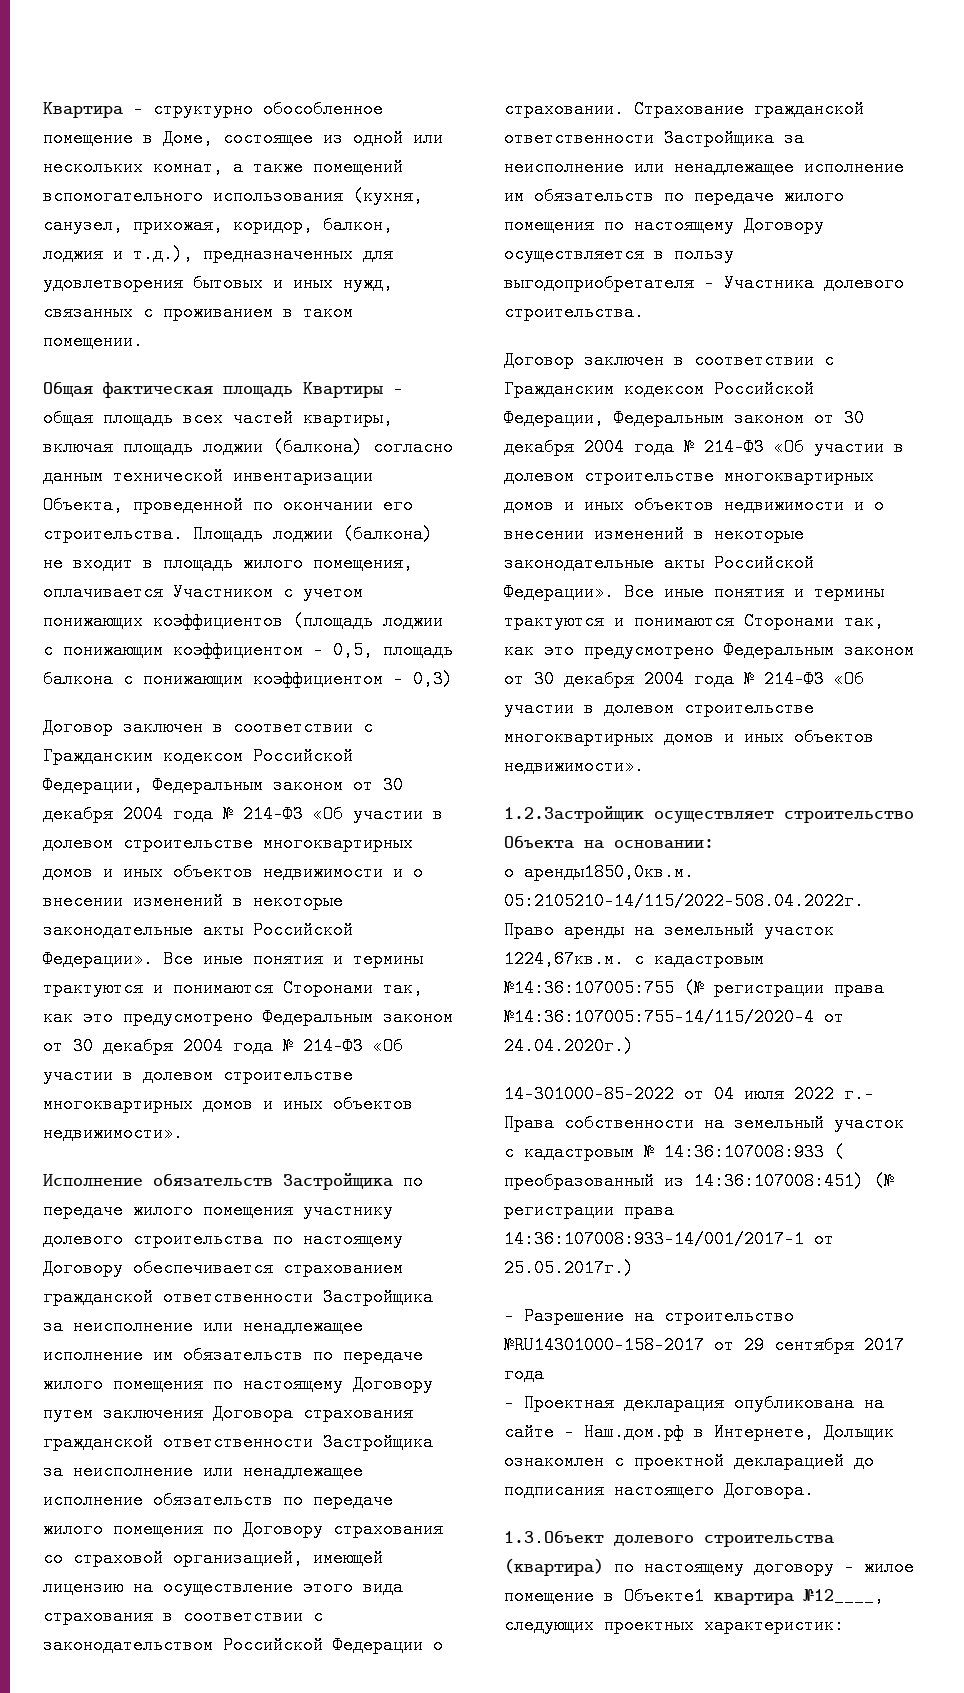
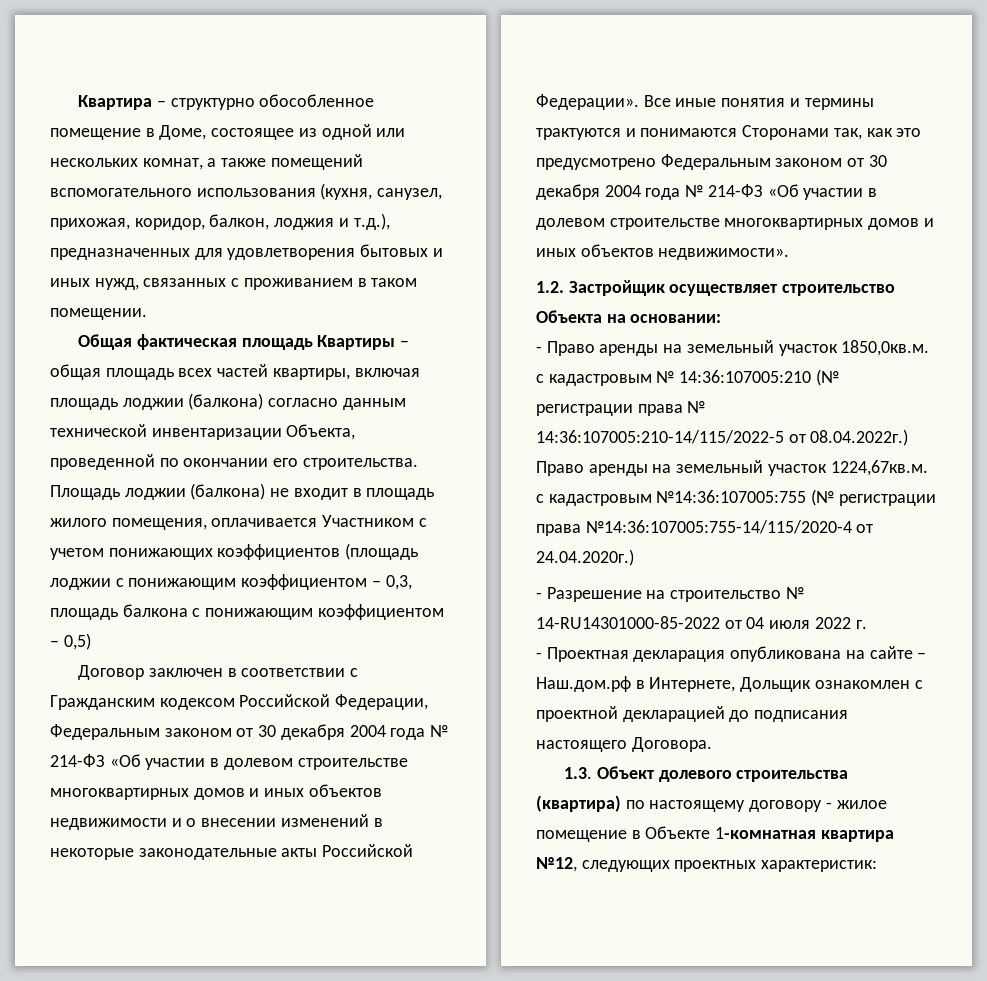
- Площадь лоджии (балкона) не входит в площадь жилого помещения, оплачивается Участником с учетом понижающих коэффициентов (площадь лоджии с понижающим коэффициентом – 0,5, площадь балкона с понижающим коэффициентом – 0,3)
+ Площадь лоджии (балкона) не входит в площадь жилого помещения, оплачивается Участником с учетом понижающих коэффициентов (площадь лоджии с понижающим коэффициентом – 0,3, площадь балкона с понижающим коэффициентом – 0,5)
- Исполнение обязательств Застройщика по передаче жилого помещения участнику долевого строительства по настоящему Договору обеспечивается страхованием гражданской ответственности Застройщика за неисполнение или ненадлежащее исполнение им обязательств по передаче жилого помещения по настоящему Договору путем заключения Договора страхования гражданской ответственности Застройщика за неисполнение или ненадлежащее исполнение обязательств по передаче жилого помещения по Договору страхования со страховой организацией, имеющей лицензию на осуществление этого вида страхования в соответствии с законодательством Российской Федерации о страховании. Страхование гражданской ответственности Застройщика за неисполнение или ненадлежащее исполнение им обязательств по передаче жилого помещения по настоящему Договору осуществляется в пользу выгодоприобретателя - Участника долевого строительства.
- Договор заключен в соответствии с Гражданским кодексом Российской Федерации, Федеральным законом от 30 декабря 2004 года № 214-ФЗ «Об участии в долевом строительстве многоквартирных домов и иных объектов недвижимости и о внесении изменений в некоторые законодательные акты Российской Федерации». Все иные понятия и термины трактуются и понимаются Сторонами так, как это предусмотрено Федеральным законом от 30 декабря 2004 года № 214-ФЗ «Об участии в долевом строительстве многоквартирных домов и иных объектов недвижимости».
- 1.2.Застройщик осуществляет строительство Объекта на основании:
+ 1.2. Застройщик осуществляет строительство Объекта на основании:
- о аренды1850,0кв.м. 05:2105210-14/115/2022-508.04.2022г. Право аренды на земельный участок 1224,67кв.м. с кадастровым №14:36:107005:755 (№ регистрации права №14:36:107005:755-14/115/2020-4 от 24.04.2020г.)
+ - Право аренды на земельный участок 1850,0кв.м. с кадастровым № 14:36:107005:210 (№ регистрации права № 14:36:107005:210-14/115/2022-5 от 08.04.2022г.) Право аренды на земельный участок 1224,67кв.м. с кадастровым №14:36:107005:755 (№ регистрации права №14:36:107005:755-14/115/2020-4 от 24.04.2020г.)
- 14-301000-85-2022 от 04 июля 2022 г.- Права собственности на земельный участок с кадастровым № 14:36:107008:933 ( преобразованный из 14:36:107008:451) (№ регистрации права 14:36:107008:933-14/001/2017-1 от 25.05.2017г.)
- - Разрешение на строительство №RU14301000-158-2017 от 29 сентября 2017 года
+ - Разрешение на строительство № 14-RU14301000-85-2022 от 04 июля 2022 г.
- 1.3.Объект долевого строительства (квартира) по настоящему договору - жилое помещение в Объекте1 квартира №12____, следующих проектных характеристик:
+ 1.3. Объект долевого строительства (квартира) по настоящему договору - жилое помещение в Объекте 1-комнатная квартира №12, следующих проектных характеристик:

